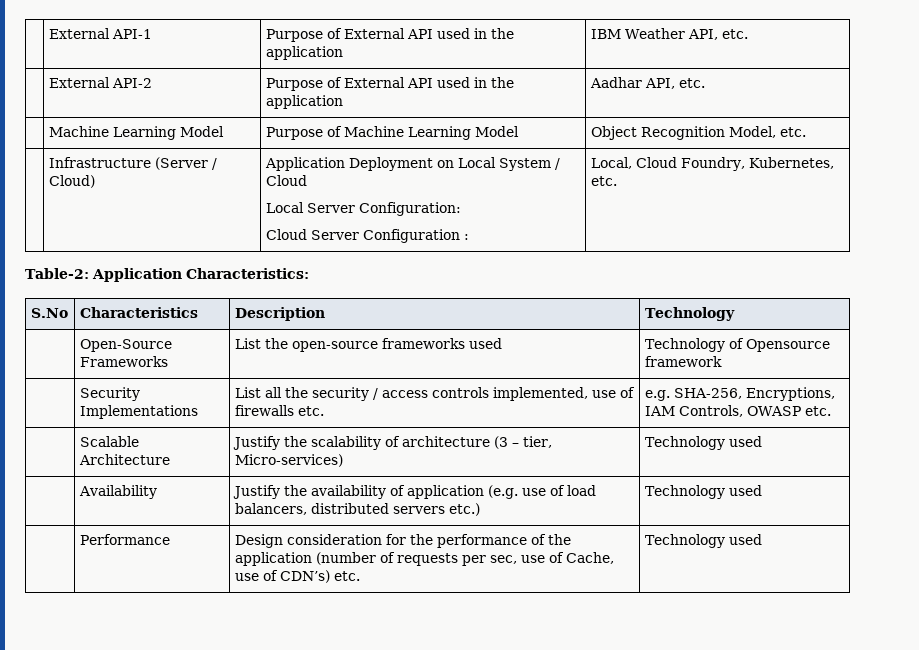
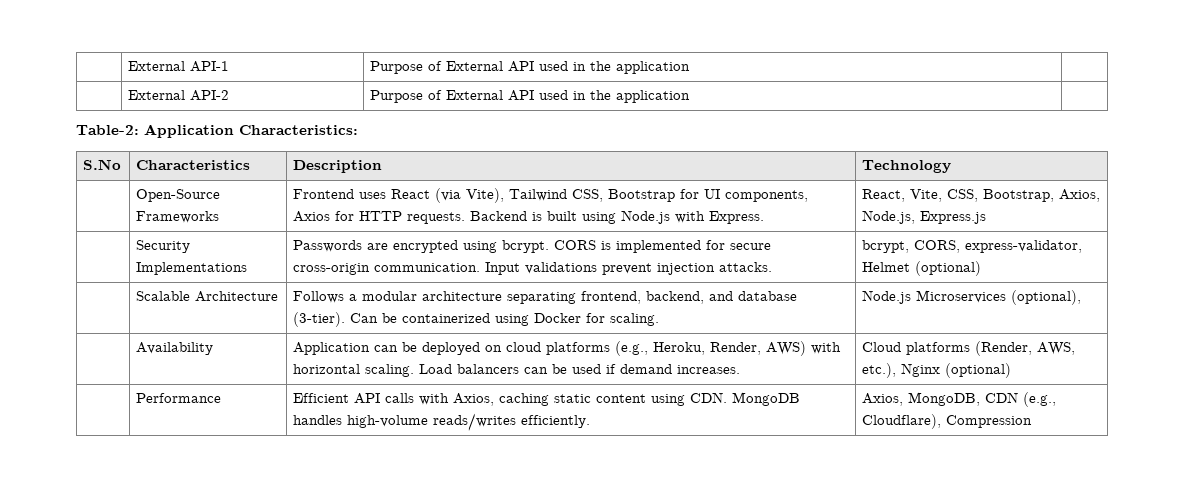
- | External API-1 | Purpose of External API used in the application | IBM Weather API, etc.
+ | External API-1 | Purpose of External API used in the application |
- | External API-2 | Purpose of External API used in the application | Aadhar API, etc.
- | Machine Learning Model | Purpose of Machine Learning Model | Object Recognition Model, etc.
- | Infrastructure (Server / Cloud) | Application Deployment on Local System / Cloud
- Local Server Configuration:
- Cloud Server Configuration : | Local, Cloud Foundry, Kubernetes, etc.
+ | External API-2 | Purpose of External API used in the application |
- | Open-Source Frameworks | List the open-source frameworks used | Technology of Opensource framework
- | Security Implementations | List all the security / access controls implemented, use of firewalls etc. | e.g. SHA-256, Encryptions, IAM Controls, OWASP etc.
- | Scalable Architecture | Justify the scalability of architecture (3 – tier, Micro-services) | Technology used
- | Availability | Justify the availability of application (e.g. use of load balancers, distributed servers etc.) | Technology used
- | Performance | Design consideration for the performance of the application (number of requests per sec, use of Cache, use of CDN’s) etc. | Technology used
+ | Open-Source Frameworks | Frontend uses React (via Vite), Tailwind CSS, Bootstrap for UI components, Axios for HTTP requests. Backend is built using Node.js with Express. | React, Vite, CSS, Bootstrap, Axios, Node.js, Express.js
+ | Security Implementations | Passwords are encrypted using bcrypt. CORS is implemented for secure cross-origin communication. Input validations prevent injection attacks. | bcrypt, CORS, express-validator, Helmet (optional)
+ | Scalable Architecture | Follows a modular architecture separating frontend, backend, and database (3-tier). Can be containerized using Docker for scaling. | Node.js Microservices (optional),
+ | Availability | Application can be deployed on cloud platforms (e.g., Heroku, Render, AWS) with horizontal scaling. Load balancers can be used if demand increases. | Cloud platforms (Render, AWS, etc.), Nginx (optional)
+ | Performance | Efficient API calls with Axios, caching static content using CDN. MongoDB handles high-volume reads/writes efficiently. | Axios, MongoDB, CDN (e.g., Cloudflare), Compression

